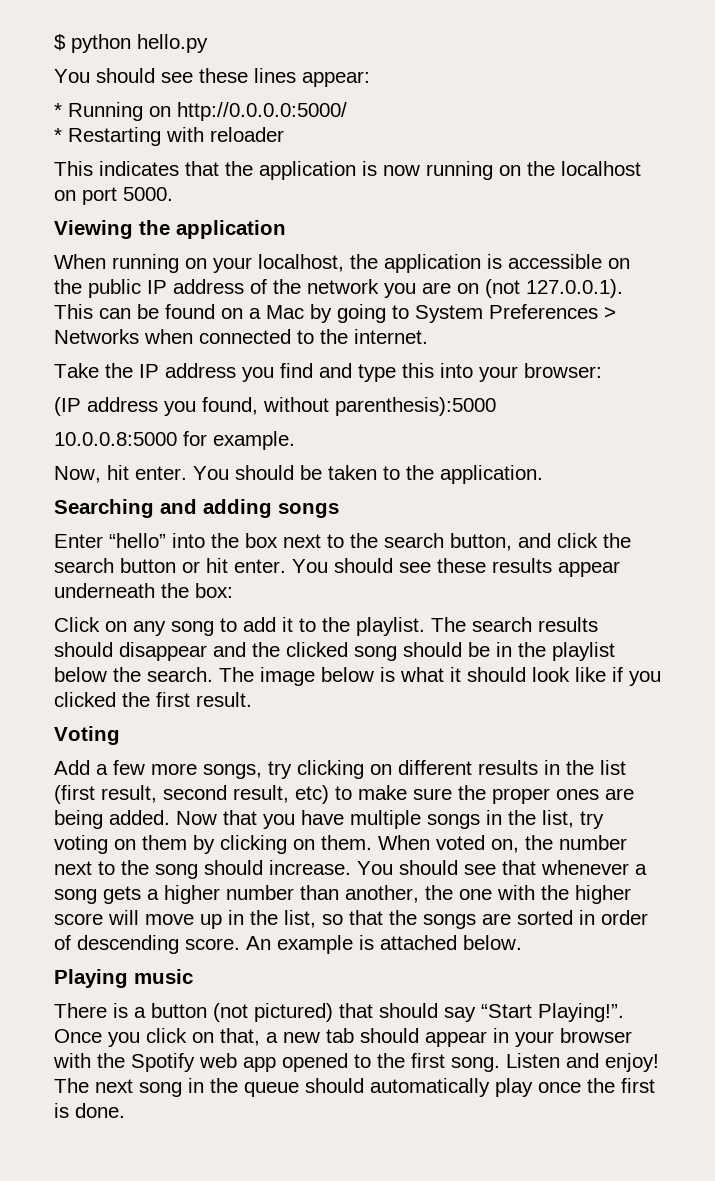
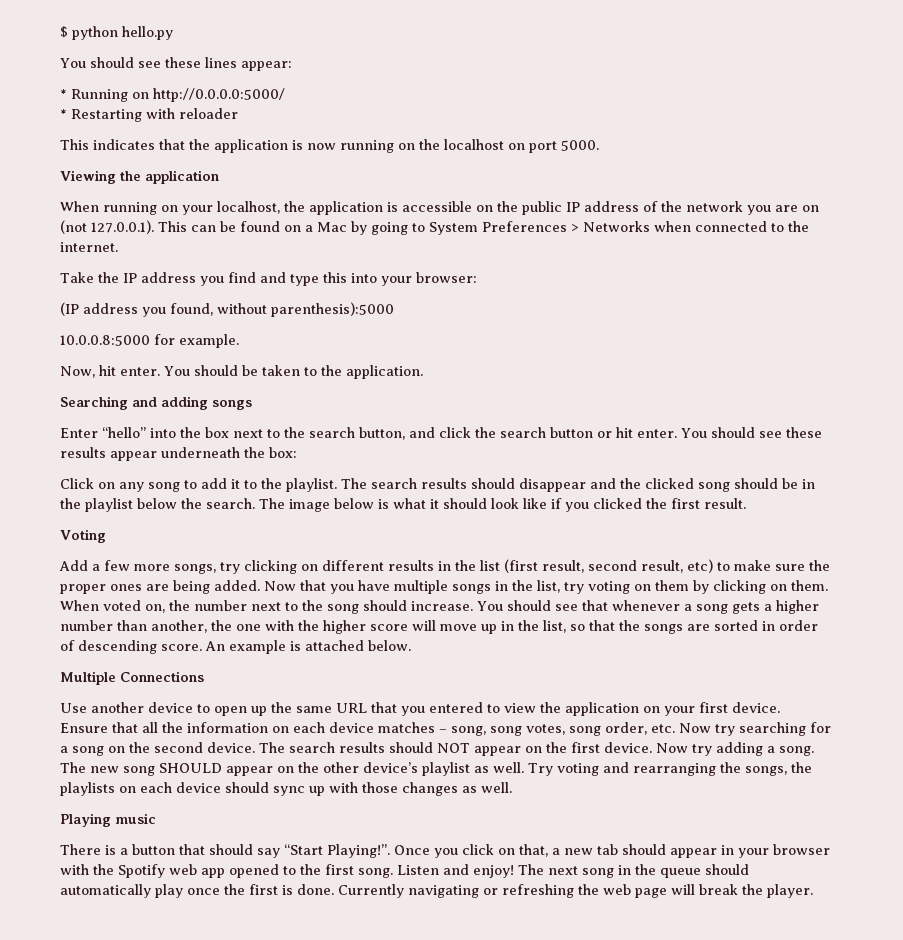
+ Multiple Connections
+ Use another device to open up the same URL that you entered to view the application on your first device. Ensure that all the information on each device matches – song, song votes, song order, etc. Now try searching for a song on the second device. The search results should NOT appear on the first device. Now try adding a song. The new song SHOULD appear on the other device’s playlist as well. Try voting and rearranging the songs, the playlists on each device should sync up with those changes as well.
- There is a button (not pictured) that should say “Start Playing!”.
+ There is a button that should say “Start Playing!”.
+ Currently navigating or refreshing the web page will break the player.

